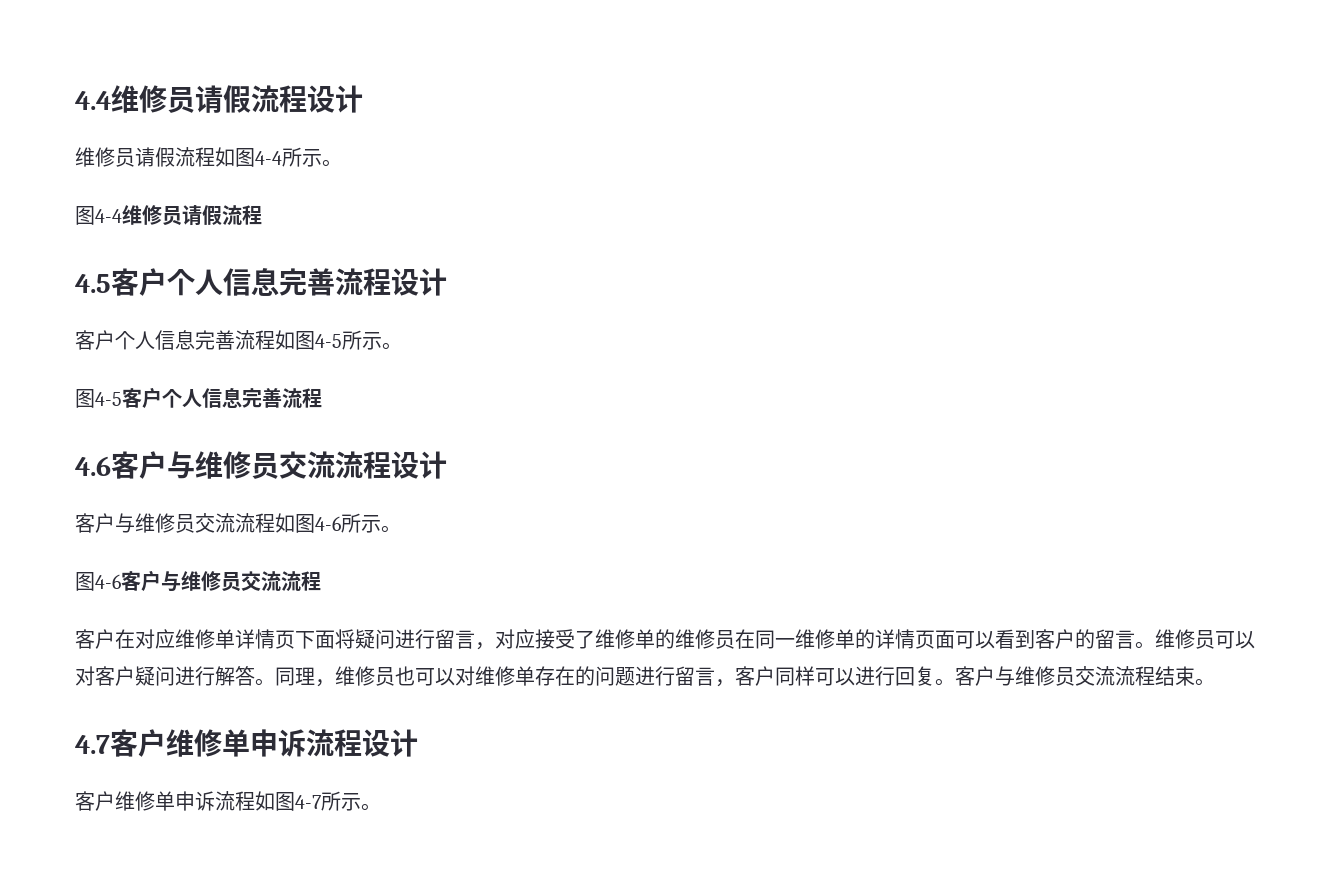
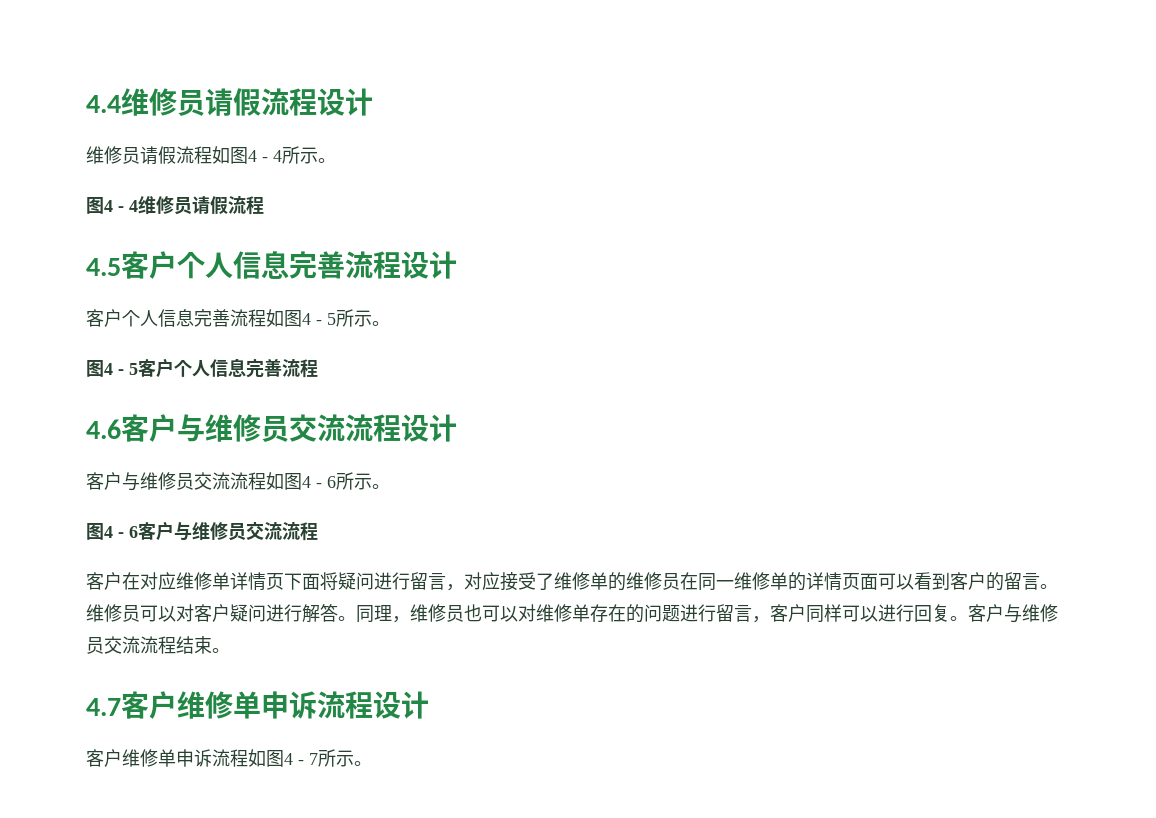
- 维修员请假流程如图4-4所示。
- 图4-4维修员请假流程
+ 维修员请假流程如图4 - 4所示。
+ 图4 - 4维修员请假流程
- 客户个人信息完善流程如图4-5所示。
- 图4-5客户个人信息完善流程
+ 客户个人信息完善流程如图4 - 5所示。
+ 图4 - 5客户个人信息完善流程
- 客户与维修员交流流程如图4-6所示。
- 图4-6客户与维修员交流流程
+ 客户与维修员交流流程如图4 - 6所示。
+ 图4 - 6客户与维修员交流流程
- 客户维修单申诉流程如图4-7所示。
+ 客户维修单申诉流程如图4 - 7所示。

